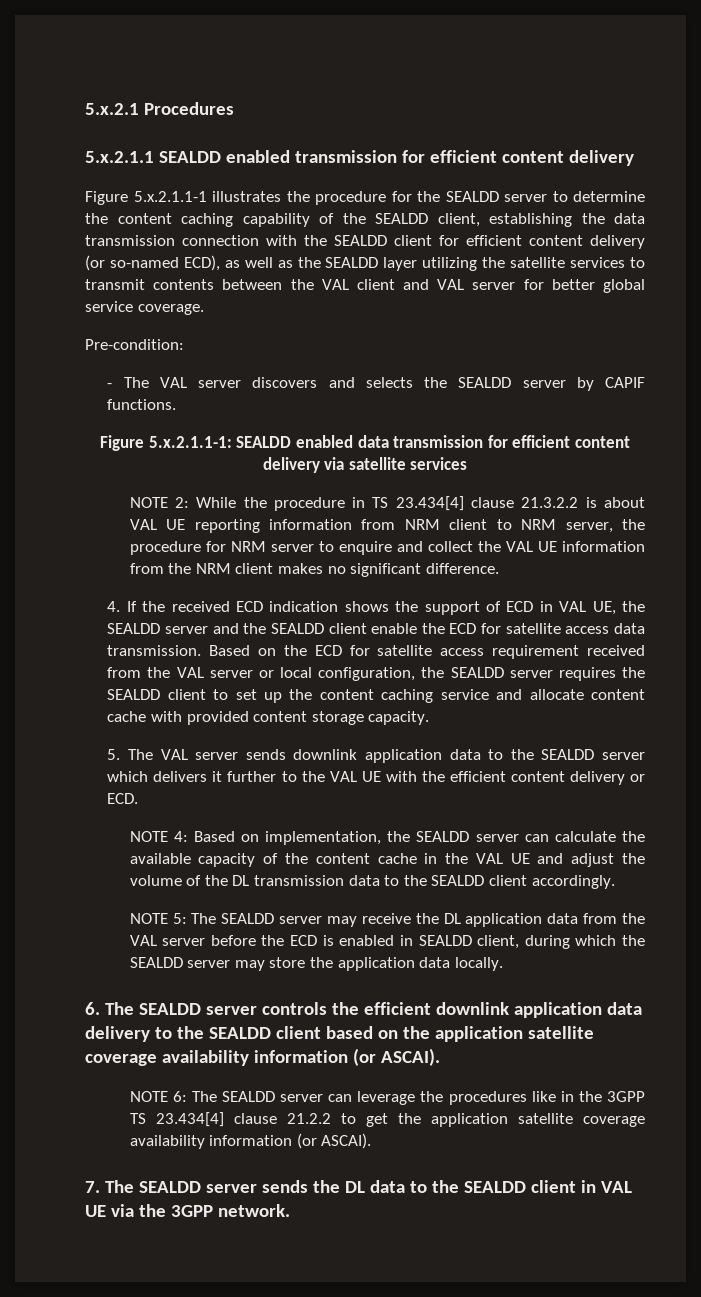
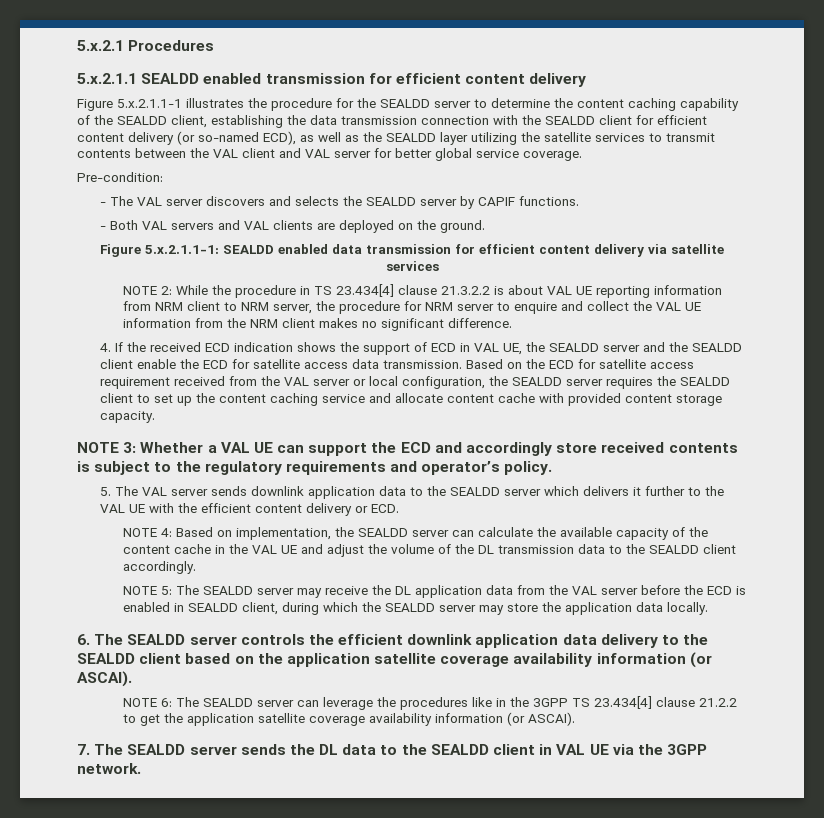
+ - Both VAL servers and VAL clients are deployed on the ground.
+ NOTE 3: Whether a VAL UE can support the ECD and accordingly store received contents is subject to the regulatory requirements and operator’s policy.

